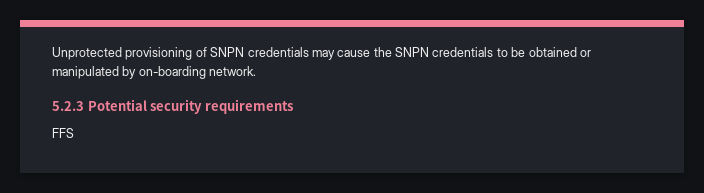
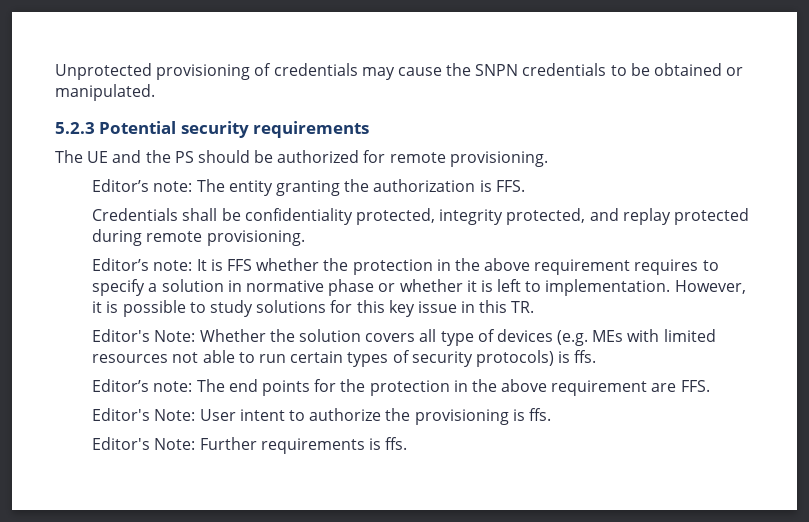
- Unprotected provisioning of SNPN credentials may cause the SNPN credentials to be obtained or manipulated by on-boarding network.
+ Unprotected provisioning of credentials may cause the SNPN credentials to be obtained or manipulated.
- FFS
+ The UE and the PS should be authorized for remote provisioning.
+ Editor’s note: The entity granting the authorization is FFS.
+ Credentials shall be confidentiality protected, integrity protected, and replay protected during remote provisioning.
+ Editor’s note: It is FFS whether the protection in the above requirement requires to specify a solution in normative phase or whether it is left to implementation. However, it is possible to study solutions for this key issue in this TR.
+ Editor's Note: Whether the solution covers all type of devices (e.g. MEs with limited resources not able to run certain types of security protocols) is ffs.
+ Editor’s note: The end points for the protection in the above requirement are FFS.
+ Editor's Note: User intent to authorize the provisioning is ffs.
+ Editor's Note: Further requirements is ffs.

